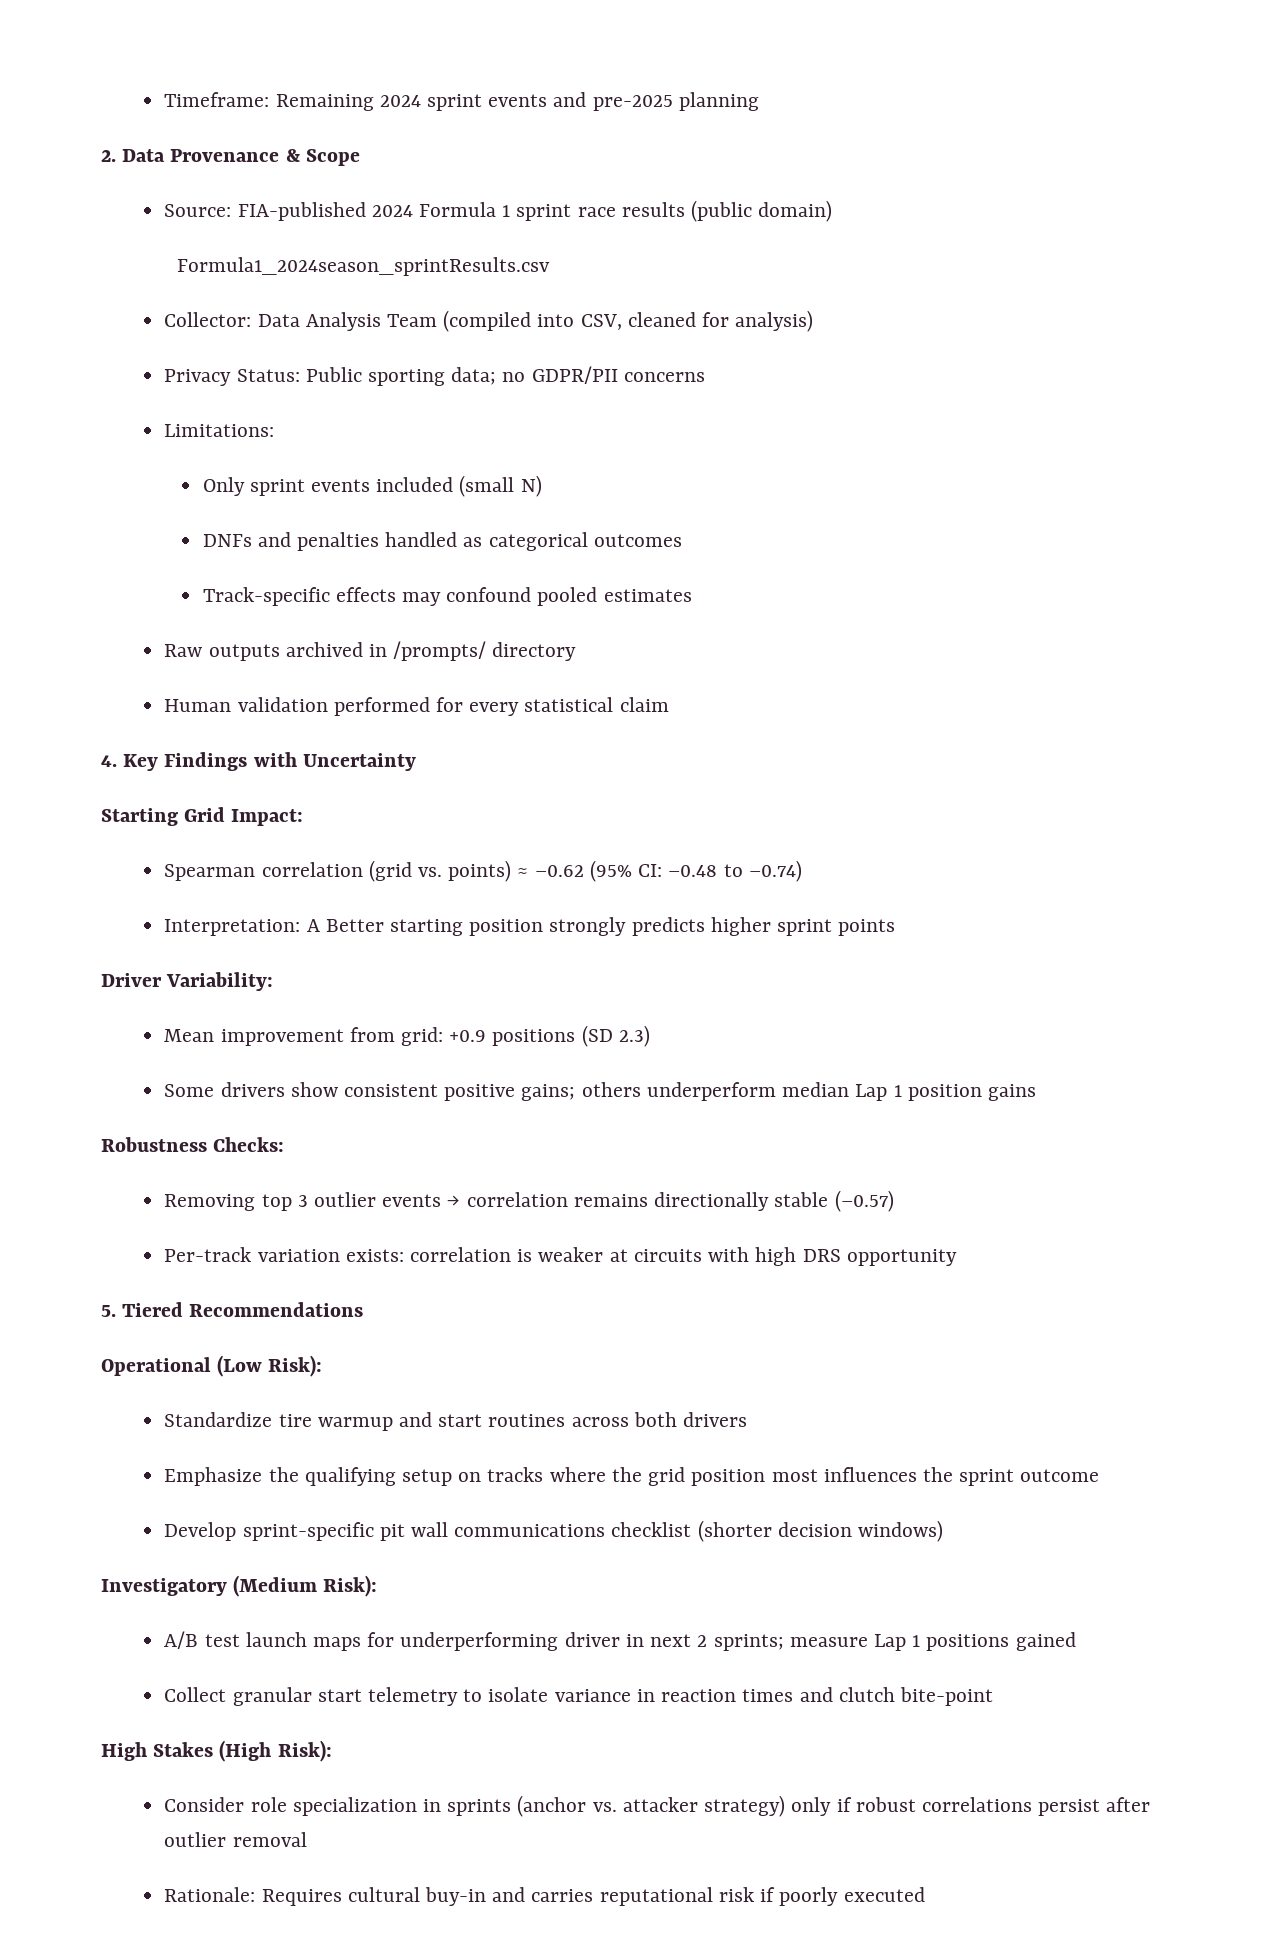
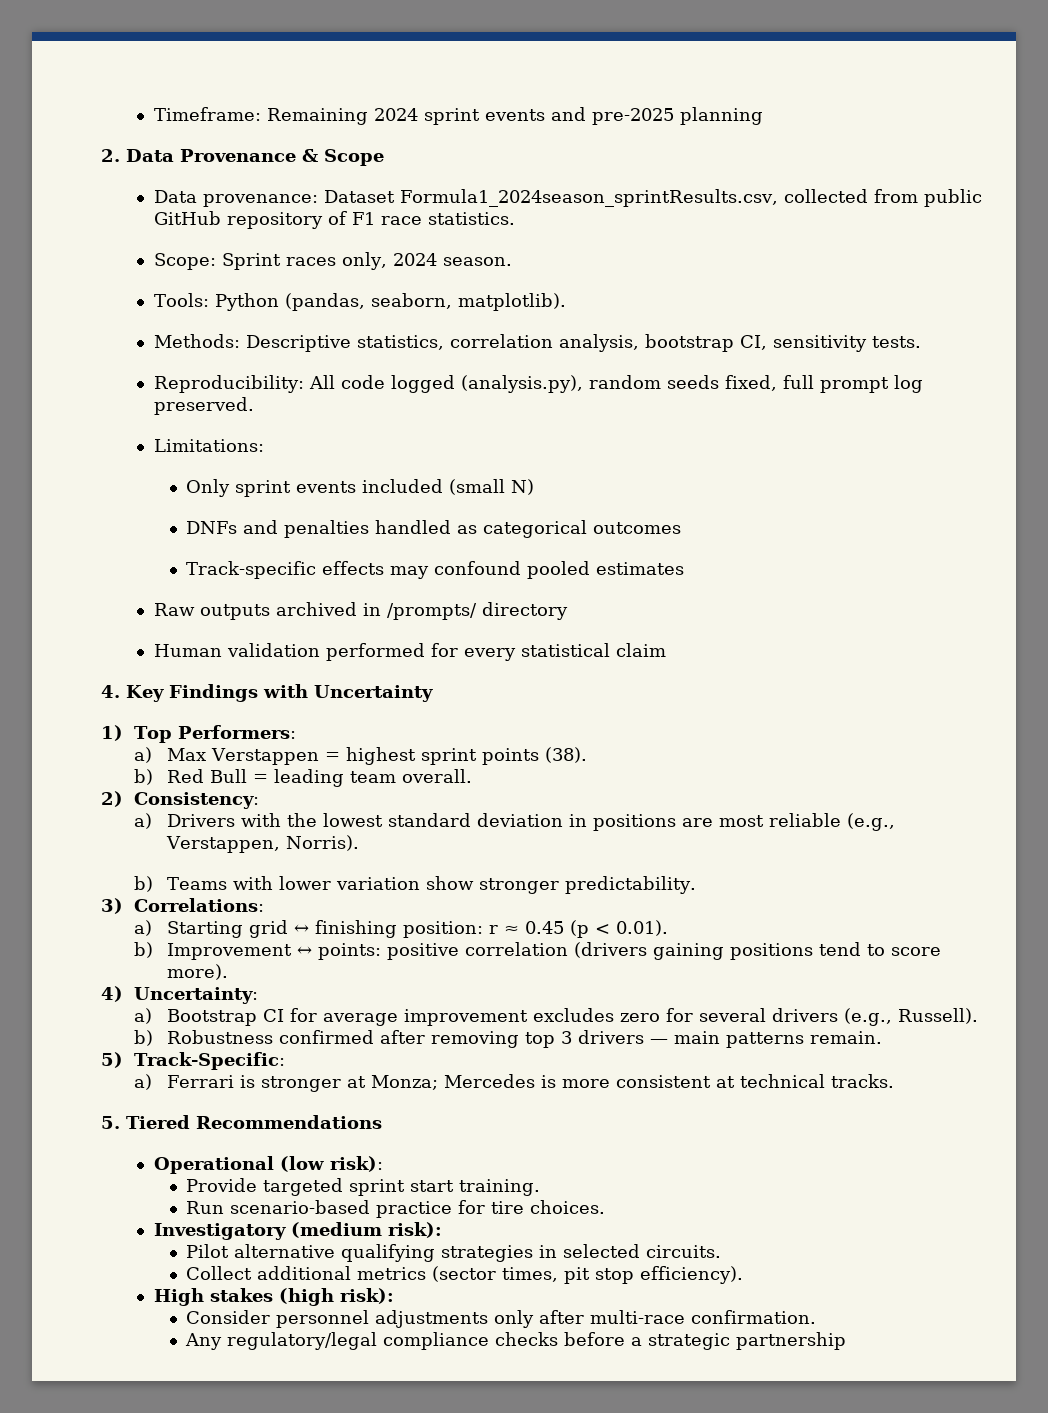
- Source: FIA-published 2024 Formula 1 sprint race results (public domain)
- Formula1_2024season_sprintResults.csv
- Collector: Data Analysis Team (compiled into CSV, cleaned for analysis)
- Privacy Status: Public sporting data; no GDPR/PII concerns
+ Data provenance: Dataset Formula1_2024season_sprintResults.csv, collected from public GitHub repository of F1 race statistics.
+ Scope: Sprint races only, 2024 season.
+ Tools: Python (pandas, seaborn, matplotlib).
+ Methods: Descriptive statistics, correlation analysis, bootstrap CI, sensitivity tests.
+ Reproducibility: All code logged (analysis.py), random seeds fixed, full prompt log preserved.
- Starting Grid Impact:
- Spearman correlation (grid vs. points) ≈ –0.62 (95% CI: –0.48 to –0.74)
- Interpretation: A Better starting position strongly predicts higher sprint points
- Driver Variability:
- Mean improvement from grid: +0.9 positions (SD 2.3)
- Some drivers show consistent positive gains; others underperform median Lap 1 position gains
- Robustness Checks:
- Removing top 3 outlier events → correlation remains directionally stable (–0.57)
- Per-track variation exists: correlation is weaker at circuits with high DRS opportunity
+ 1) Top Performers:
+ a) Max Verstappen = highest sprint points (38).
+ b) Red Bull = leading team overall.
+ 2) Consistency:
+ a) Drivers with the lowest standard deviation in positions are most reliable (e.g., Verstappen, Norris).
+ b) Teams with lower variation show stronger predictability.
+ 3) Correlations:
+ a) Starting grid ↔ finishing position: r ≈ 0.45 (p < 0.01).
+ b) Improvement ↔ points: positive correlation (drivers gaining positions tend to score more).
+ 4) Uncertainty:
+ a) Bootstrap CI for average improvement excludes zero for several drivers (e.g., Russell).
+ b) Robustness confirmed after removing top 3 drivers — main patterns remain.
+ 5) Track-Specific:
+ a) Ferrari is stronger at Monza; Mercedes is more consistent at technical tracks.
  5. Tiered Recommendations
- Operational (Low Risk):
- Standardize tire warmup and start routines across both drivers
- Emphasize the qualifying setup on tracks where the grid position most influences the sprint outcome
- Develop sprint-specific pit wall communications checklist (shorter decision windows)
- Investigatory (Medium Risk):
- A/B test launch maps for underperforming driver in next 2 sprints; measure Lap 1 positions gained
- Collect granular start telemetry to isolate variance in reaction times and clutch bite-point
- High Stakes (High Risk):
- Consider role specialization in sprints (anchor vs. attacker strategy) only if robust correlations persist after outlier removal
- Rationale: Requires cultural buy-in and carries reputational risk if poorly executed
+ Operational (low risk):
+ Provide targeted sprint start training.
+ Run scenario-based practice for tire choices.
+ Investigatory (medium risk):
+ Pilot alternative qualifying strategies in selected circuits.
+ Collect additional metrics (sector times, pit stop efficiency).
+ High stakes (high risk):
+ Consider personnel adjustments only after multi-race confirmation.
+ Any regulatory/legal compliance checks before a strategic partnership

